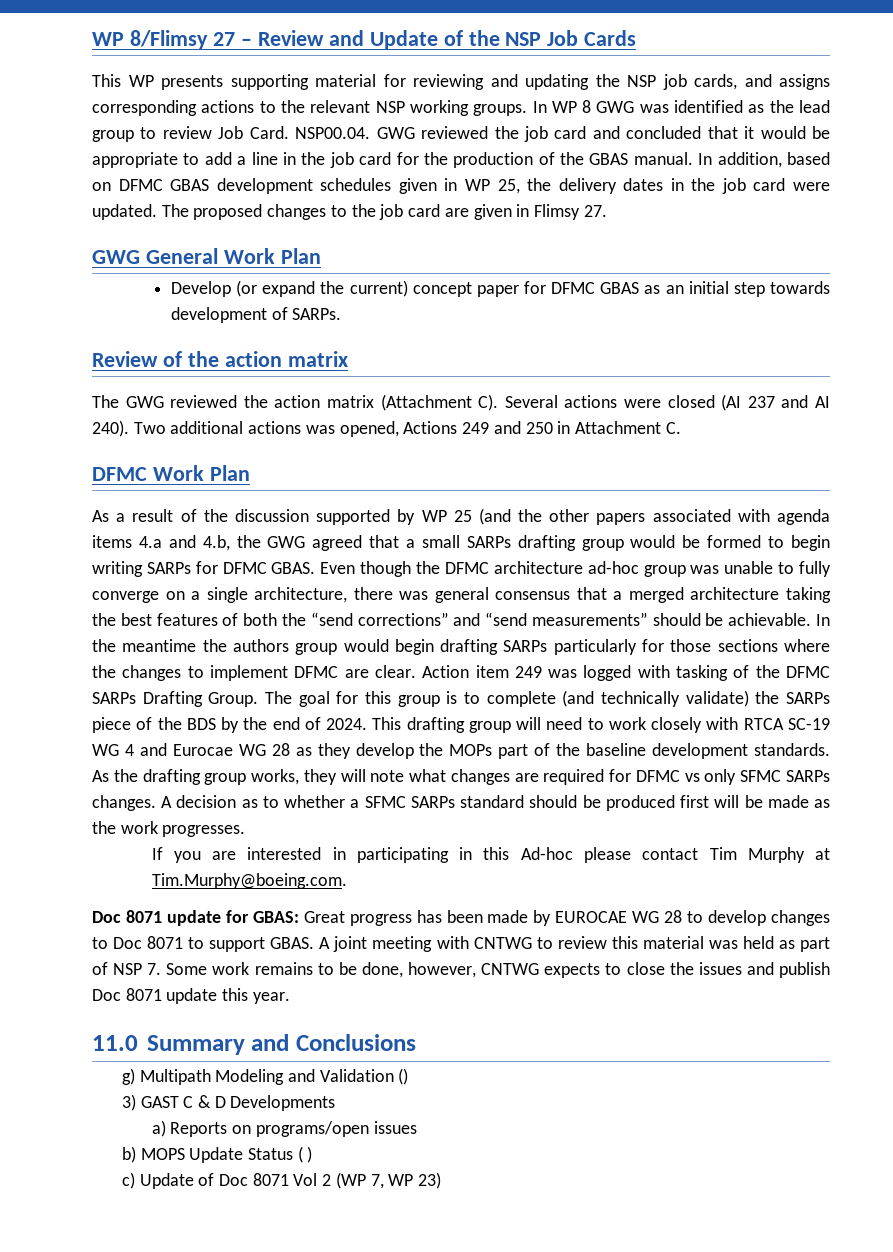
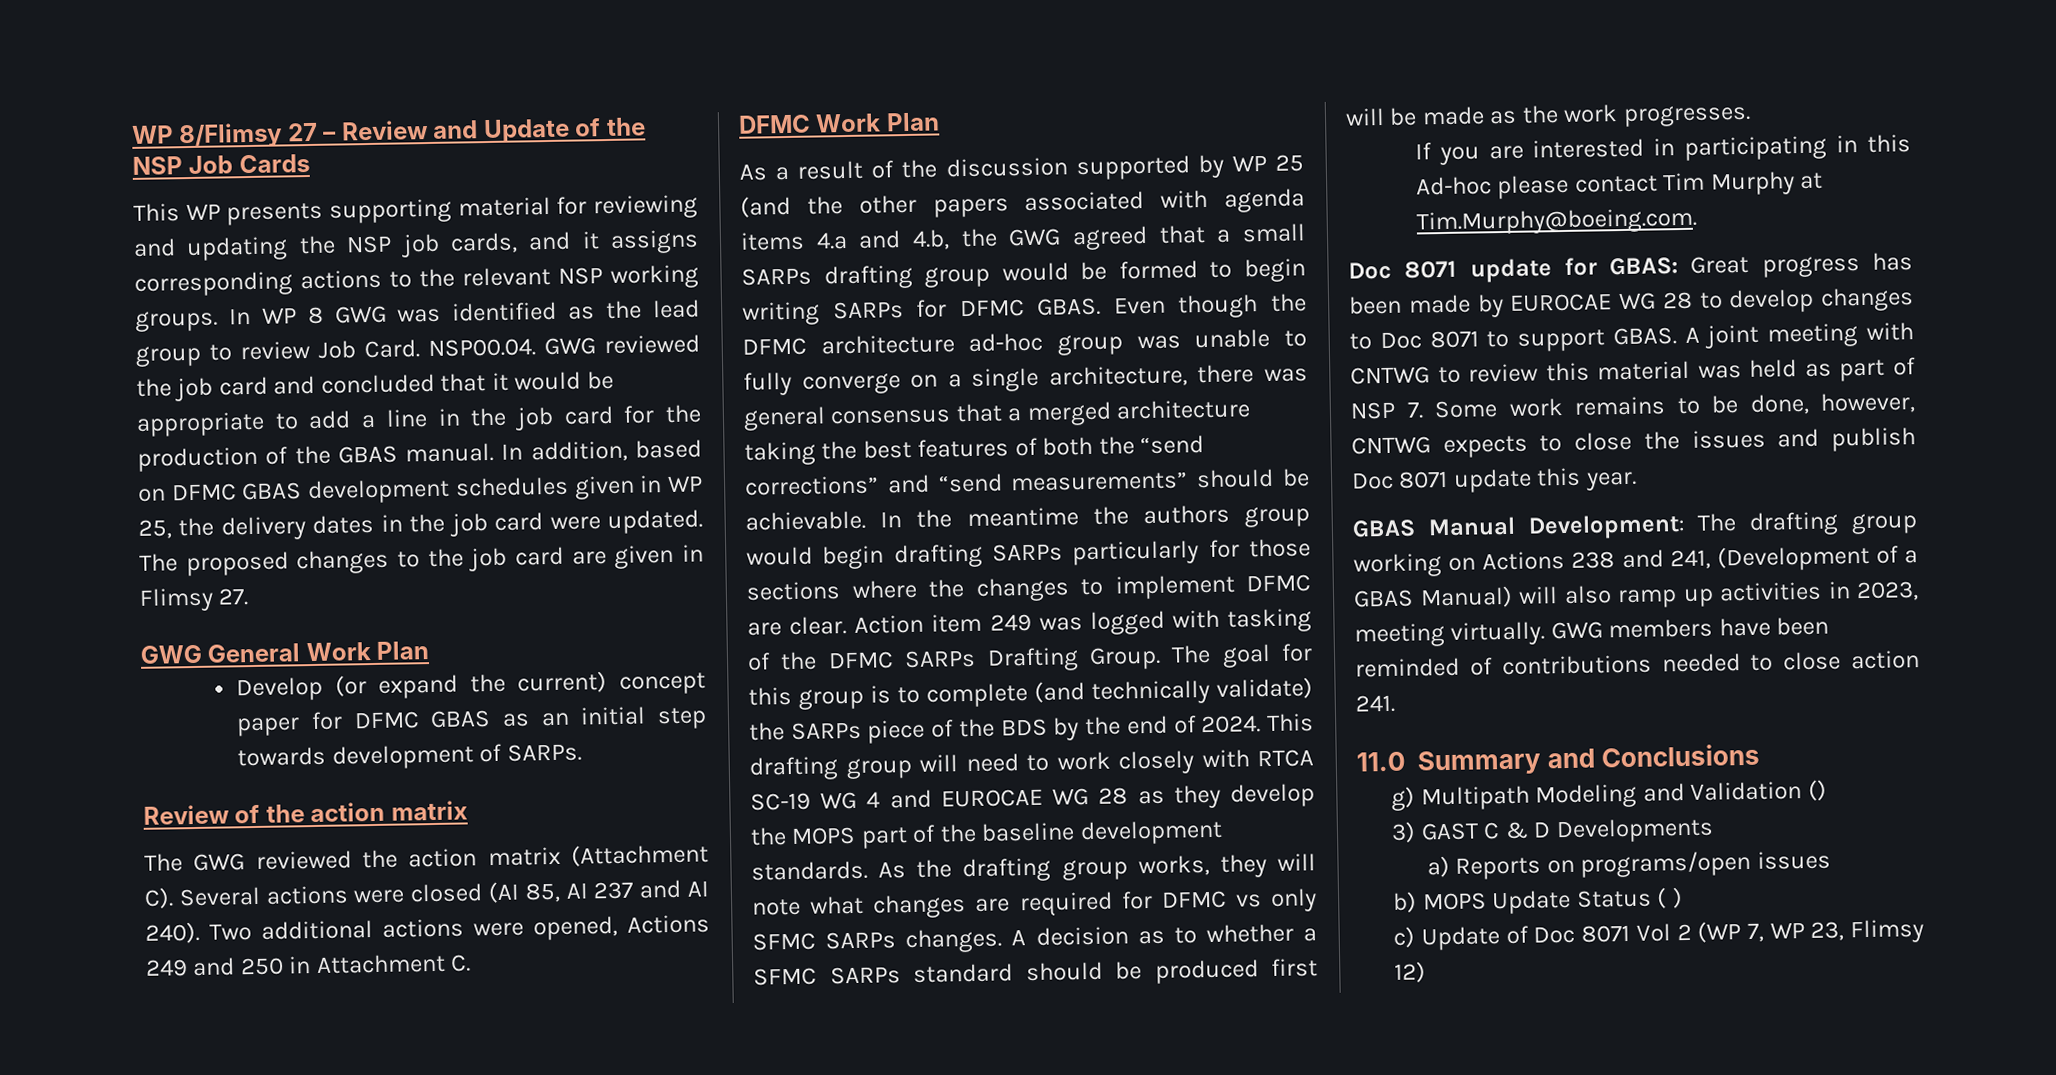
- This WP presents supporting material for reviewing and updating the NSP job cards, and assigns corresponding actions to the relevant NSP working groups.
+ This WP presents supporting material for reviewing and updating the NSP job cards, and it assigns corresponding actions to the relevant NSP working groups.
- The GWG reviewed the action matrix (Attachment C). Several actions were closed (AI 237 and AI 240).
+ The GWG reviewed the action matrix (Attachment C). Several actions were closed (AI 85, AI 237 and AI 240).
- Two additional actions was opened, Actions 249 and 250 in Attachment C.
+ Two additional actions were opened, Actions 249 and 250 in Attachment C.
- This drafting group will need to work closely with RTCA SC-19 WG 4 and Eurocae WG 28 as they develop the MOPs part of the baseline development standards.
+ This drafting group will need to work closely with RTCA SC-19 WG 4 and EUROCAE WG 28 as they develop the MOPS part of the baseline development standards.
+ GBAS Manual Development: The drafting group working on Actions 238 and 241, (Development of a GBAS Manual) will also ramp up activities in 2023, meeting virtually. GWG members have been reminded of contributions needed to close action 241.
- c) Update of Doc 8071 Vol 2 (WP 7, WP 23)
+ c) Update of Doc 8071 Vol 2 (WP 7, WP 23, Flimsy 12)

